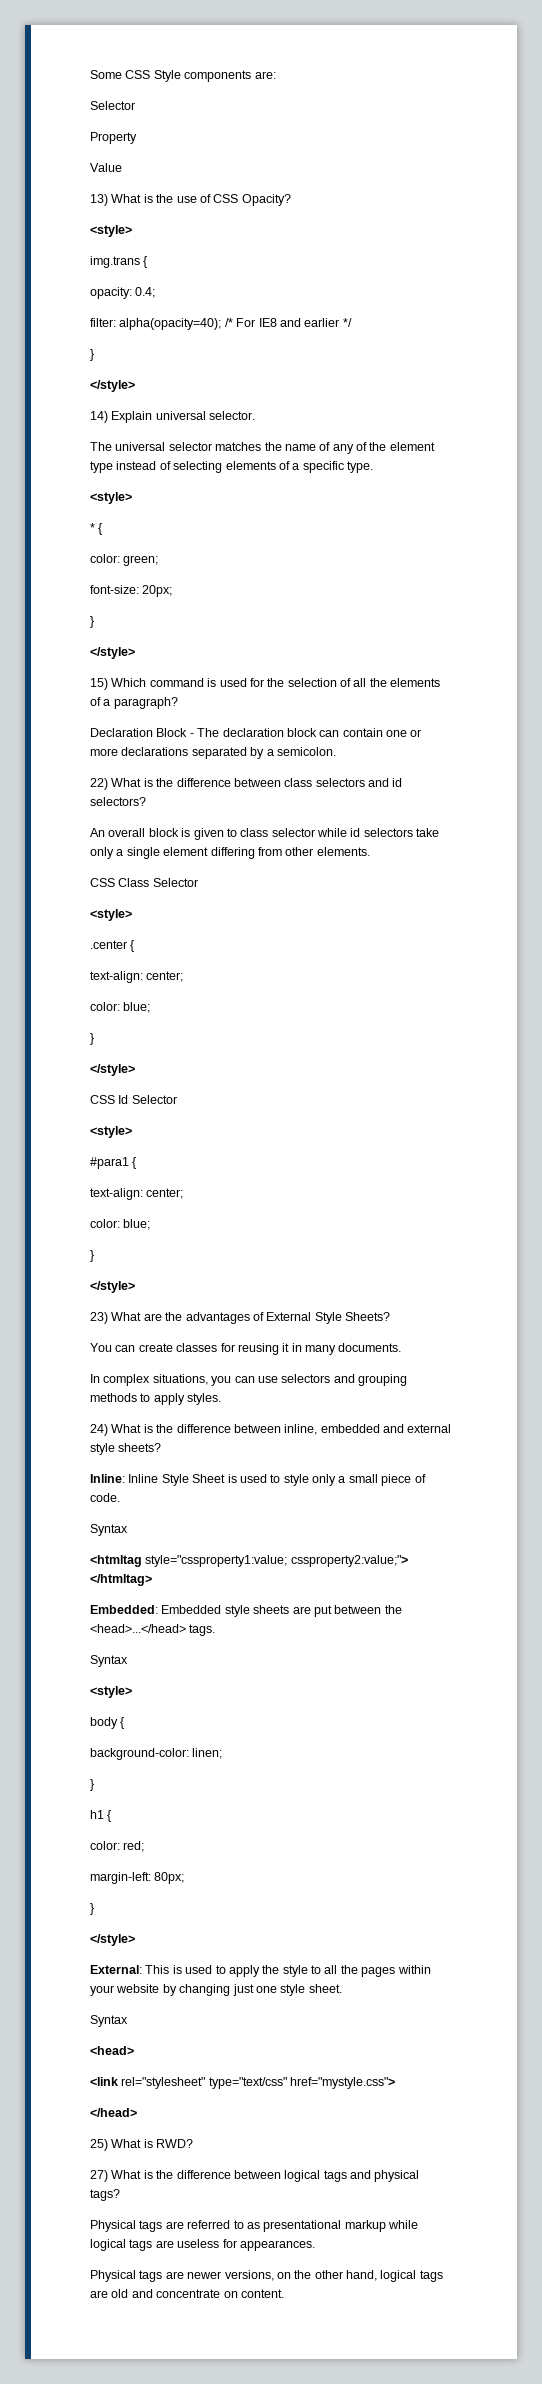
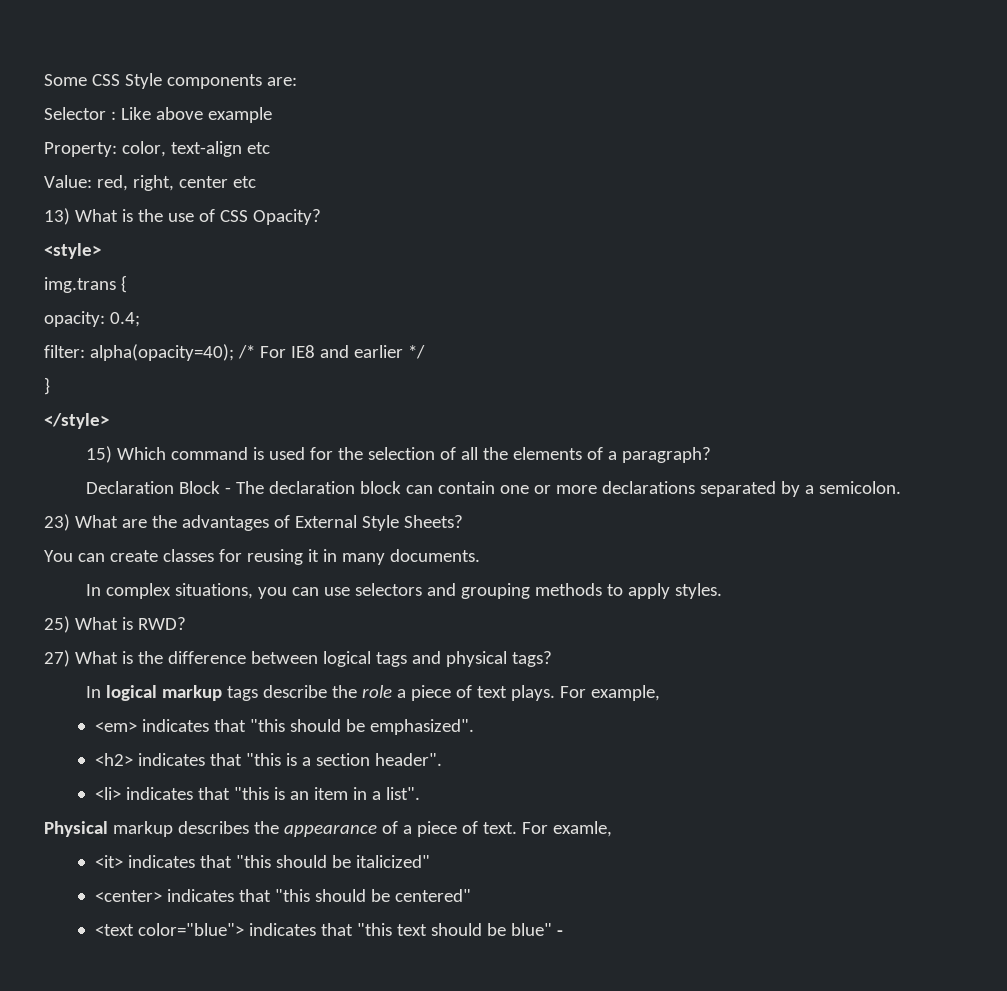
  Some CSS Style components are:
- Selector
- Property
- Value
+ Selector : Like above example
+ Property: color, text-align etc
+ Value: red, right, center etc
- 14) Explain universal selector.
- The universal selector matches the name of any of the element type instead of selecting elements of a specific type.
- <style>
- * {
- color: green;
- font-size: 20px;
- }
- </style>
- 22) What is the difference between class selectors and id selectors?
- An overall block is given to class selector while id selectors take only a single element differing from other elements.
- CSS Class Selector
- <style>
- .center {
- text-align: center;
- color: blue;
- }
- </style>
- CSS Id Selector
- <style>
- #para1 {
- text-align: center;
- color: blue;
- }
- </style>
- 24) What is the difference between inline, embedded and external style sheets?
- Inline: Inline Style Sheet is used to style only a small piece of code.
- Syntax
- <htmltag style="cssproperty1:value; cssproperty2:value;"> </htmltag>
- Embedded: Embedded style sheets are put between the <head>...</head> tags.
- Syntax
- <style>
- body {
- background-color: linen;
- }
- h1 {
- color: red;
- margin-left: 80px;
- }
- </style>
- External: This is used to apply the style to all the pages within your website by changing just one style sheet.
- Syntax
- <head>
- <link rel="stylesheet" type="text/css" href="mystyle.css">
- </head>
- Physical tags are referred to as presentational markup while logical tags are useless for appearances.
- Physical tags are newer versions, on the other hand, logical tags are old and concentrate on content.
+ In logical markup tags describe the role a piece of text plays. For example,
+ <em> indicates that "this should be emphasized".
+ <h2> indicates that "this is a section header".
+ <li> indicates that "this is an item in a list".
+ Physical markup describes the appearance of a piece of text. For examle,
+ <it> indicates that "this should be italicized"
+ <center> indicates that "this should be centered"
+ <text color="blue"> indicates that "this text should be blue" -

